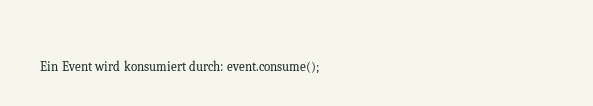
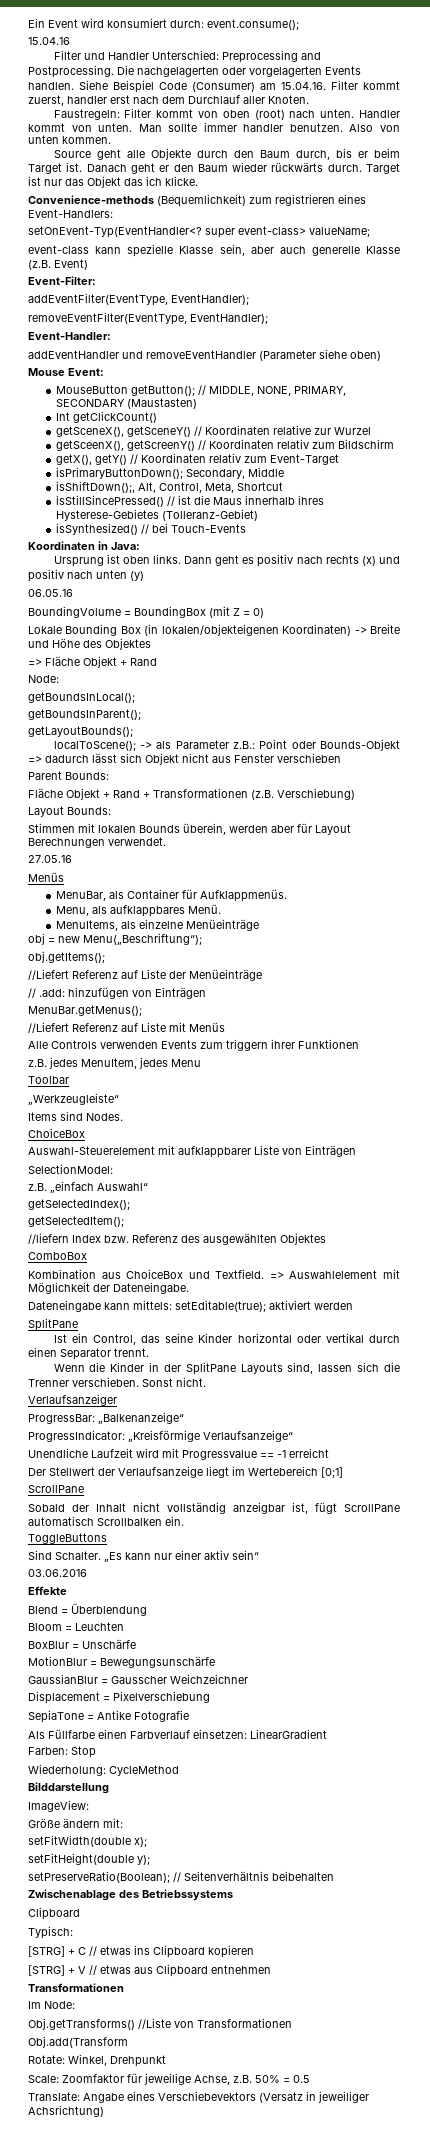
+ 15.04.16
+ Filter und Handler Unterschied: Preprocessing and Postprocessing. Die nachgelagerten oder vorgelagerten Events handlen. Siehe Beispiel Code (Consumer) am 15.04.16. Filter kommt zuerst, handler erst nach dem Durchlauf aller Knoten.
+ Faustregeln: Filter kommt von oben (root) nach unten. Handler kommt von unten. Man sollte immer handler benutzen. Also von unten kommen.
+ Source geht alle Objekte durch den Baum durch, bis er beim Target ist. Danach geht er den Baum wieder rückwärts durch. Target ist nur das Objekt das ich klicke.
+ Convenience-methods (Bequemlichkeit) zum registrieren eines Event-Handlers:
+ setOnEvent-Typ(EventHandler<? super event-class> valueName;
+ event-class kann spezielle Klasse sein, aber auch generelle Klasse (z.B. Event)
+ Event-Filter:
+ addEventFilter(EventType, EventHandler);
+ removeEventFilter(EventType, EventHandler);
+ Event-Handler:
+ addEventHandler und removeEventHandler (Parameter siehe oben)
+ Mouse Event:
+ MouseButton getButton(); // MIDDLE, NONE, PRIMARY, SECONDARY (Maustasten)
+ Int getClickCount()
+ getSceneX(), getSceneY() // Koordinaten relative zur Wurzel
+ getSceenX(), getScreenY() // Koordinaten relativ zum Bildschirm
+ getX(), getY() // Koordinaten relativ zum Event-Target
+ isPrimaryButtonDown(); Secondary, Middle
+ isShiftDown();, Alt, Control, Meta, Shortcut
+ isStillSincePressed() // ist die Maus innerhalb ihres Hysterese-Gebietes (Tolleranz-Gebiet)
+ isSynthesized() // bei Touch-Events
+ Koordinaten in Java:
+ Ursprung ist oben links. Dann geht es positiv nach rechts (x) und positiv nach unten (y)
+ 06.05.16
+ BoundingVolume = BoundingBox (mit Z = 0)
+ Lokale Bounding Box (in lokalen/objekteigenen Koordinaten) -> Breite und Höhe des Objektes
+ => Fläche Objekt + Rand
+ Node:
+ getBoundsInLocal();
+ getBoundsInParent();
+ getLayoutBounds();
+ localToScene(); -> als Parameter z.B.: Point oder Bounds-Objekt => dadurch lässt sich Objekt nicht aus Fenster verschieben
+ Parent Bounds:
+ Fläche Objekt + Rand + Transformationen (z.B. Verschiebung)
+ Layout Bounds:
+ Stimmen mit lokalen Bounds überein, werden aber für Layout Berechnungen verwendet.
+ 27.05.16
+ Menüs
+ MenuBar, als Container für Aufklappmenüs.
+ Menu, als aufklappbares Menü.
+ MenuItems, als einzelne Menüeinträge
+ obj = new Menu(„Beschriftung“);
+ obj.getItems();
+ //Liefert Referenz auf Liste der Menüeinträge
+ // .add: hinzufügen von Einträgen
+ MenuBar.getMenus();
+ //Liefert Referenz auf Liste mit Menüs
+ Alle Controls verwenden Events zum triggern ihrer Funktionen
+ z.B. jedes MenuItem, jedes Menu
+ Toolbar
+ „Werkzeugleiste“
+ Items sind Nodes.
+ ChoiceBox
+ Auswahl-Steuerelement mit aufklappbarer Liste von Einträgen
+ SelectionModel:
+ z.B. „einfach Auswahl“
+ getSelectedIndex();
+ getSelectedItem();
+ //liefern Index bzw. Referenz des ausgewählten Objektes
+ ComboBox
+ Kombination aus ChoiceBox und Textfield. => Auswahlelement mit Möglichkeit der Dateneingabe.
+ Dateneingabe kann mittels: setEditable(true); aktiviert werden
+ SplitPane
+ Ist ein Control, das seine Kinder horizontal oder vertikal durch einen Separator trennt.
+ Wenn die Kinder in der SplitPane Layouts sind, lassen sich die Trenner verschieben. Sonst nicht.
+ Verlaufsanzeiger
+ ProgressBar: „Balkenanzeige“
+ ProgressIndicator: „Kreisförmige Verlaufsanzeige“
+ Unendliche Laufzeit wird mit Progressvalue == -1 erreicht
+ Der Stellwert der Verlaufsanzeige liegt im Wertebereich [0;1]
+ ScrollPane
+ Sobald der Inhalt nicht vollständig anzeigbar ist, fügt ScrollPane automatisch Scrollbalken ein.
+ ToggleButtons
+ Sind Schalter. „Es kann nur einer aktiv sein“
+ 03.06.2016
+ Effekte
+ Blend = Überblendung
+ Bloom = Leuchten
+ BoxBlur = Unschärfe
+ MotionBlur = Bewegungsunschärfe
+ GaussianBlur = Gausscher Weichzeichner
+ Displacement = Pixelverschiebung
+ SepiaTone = Antike Fotografie
+ Als Füllfarbe einen Farbverlauf einsetzen: LinearGradient
+ Farben: Stop
+ Wiederholung: CycleMethod
+ Bilddarstellung
+ ImageView:
+ Größe ändern mit:
+ setFitWidth(double x);
+ setFitHeight(double y);
+ setPreserveRatio(Boolean); // Seitenverhältnis beibehalten
+ Zwischenablage des Betriebssystems
+ Clipboard
+ Typisch:
+ [STRG] + C // etwas ins Clipboard kopieren
+ [STRG] + V // etwas aus Clipboard entnehmen
+ Transformationen
+ Im Node:
+ Obj.getTransforms() //Liste von Transformationen
+ Obj.add(Transform
+ Rotate: Winkel, Drehpunkt
+ Scale: Zoomfaktor für jeweilige Achse, z.B. 50% = 0.5
+ Translate: Angabe eines Verschiebevektors (Versatz in jeweiliger Achsrichtung)

